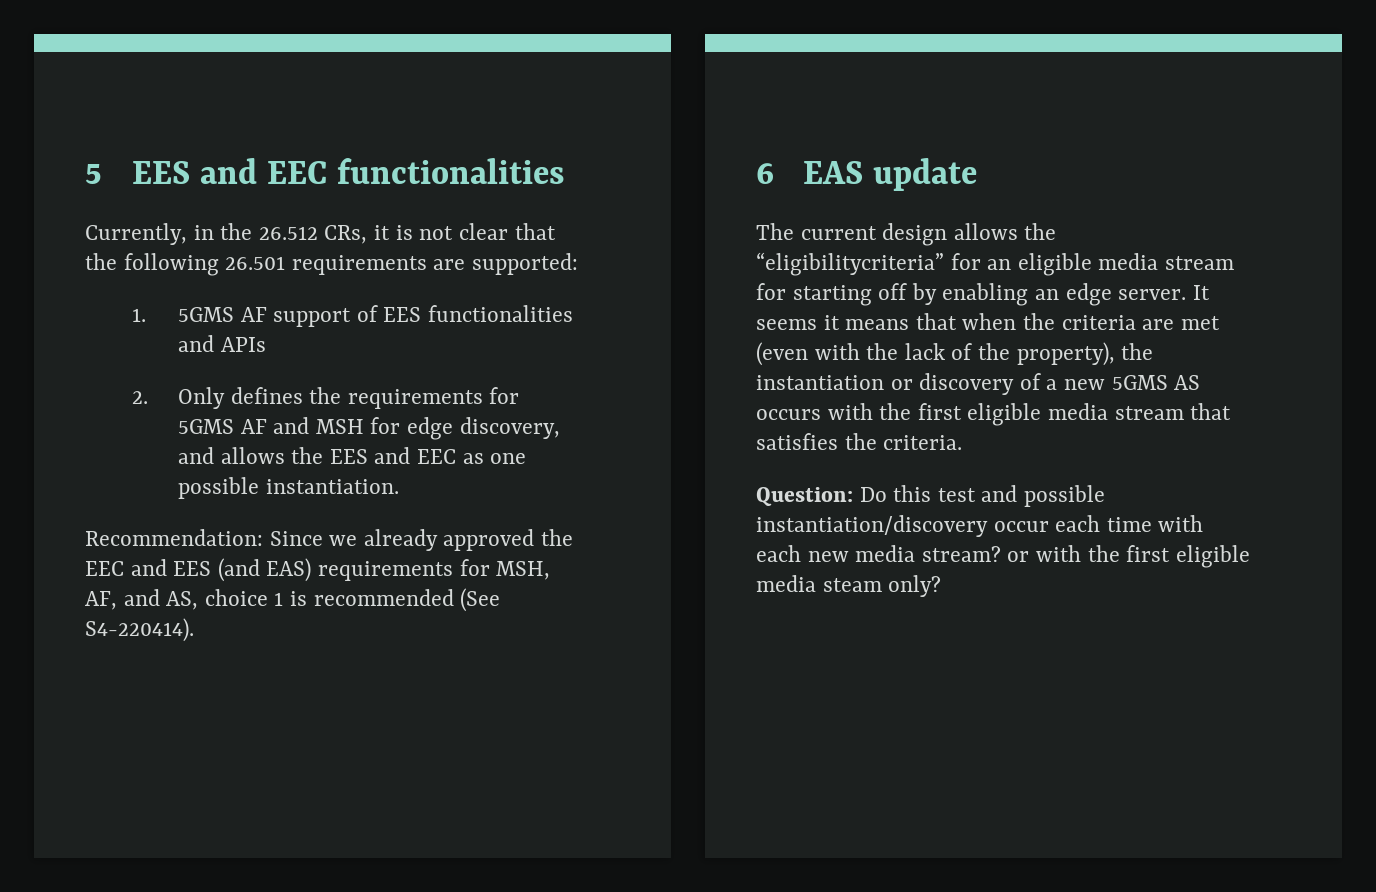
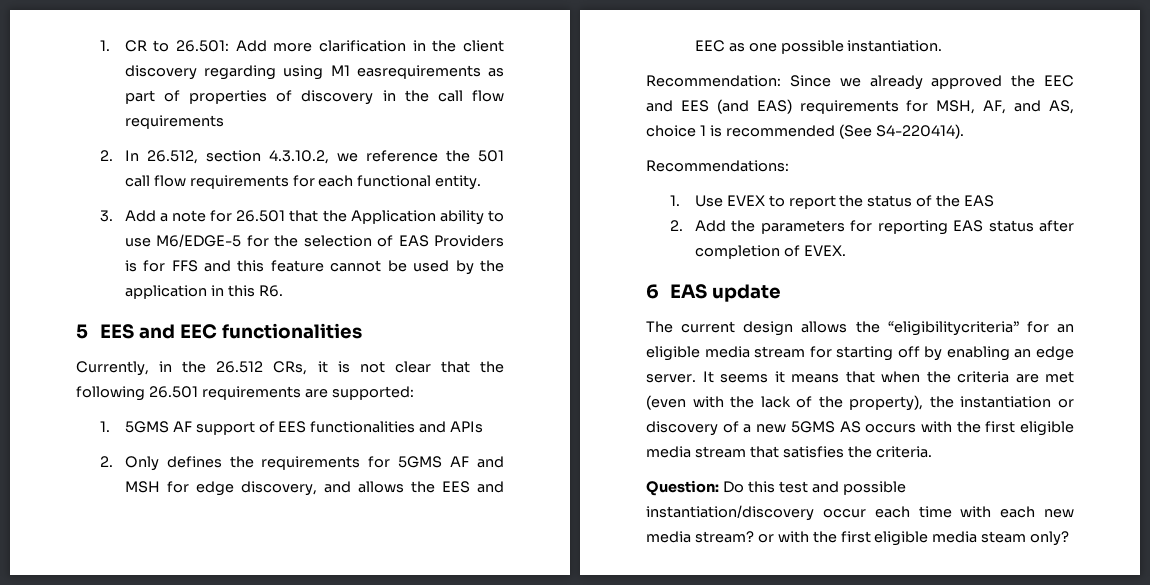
+ 1. CR to 26.501: Add more clarification in the client discovery regarding using M1 easrequirements as part of properties of discovery in the call flow requirements
+ 2. In 26.512, section 4.3.10.2, we reference the 501 call flow requirements for each functional entity.
+ 3. Add a note for 26.501 that the Application ability to use M6/EDGE-5 for the selection of EAS Providers is for FFS and this feature cannot be used by the application in this R6.
+ Recommendations:
+ 1. Use EVEX to report the status of the EAS
+ 2. Add the parameters for reporting EAS status after completion of EVEX.

